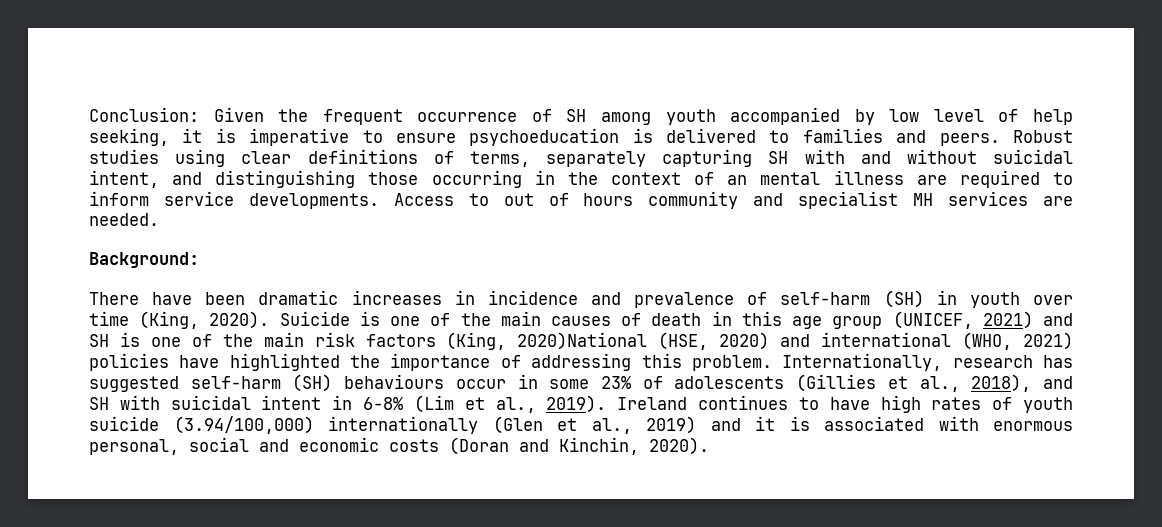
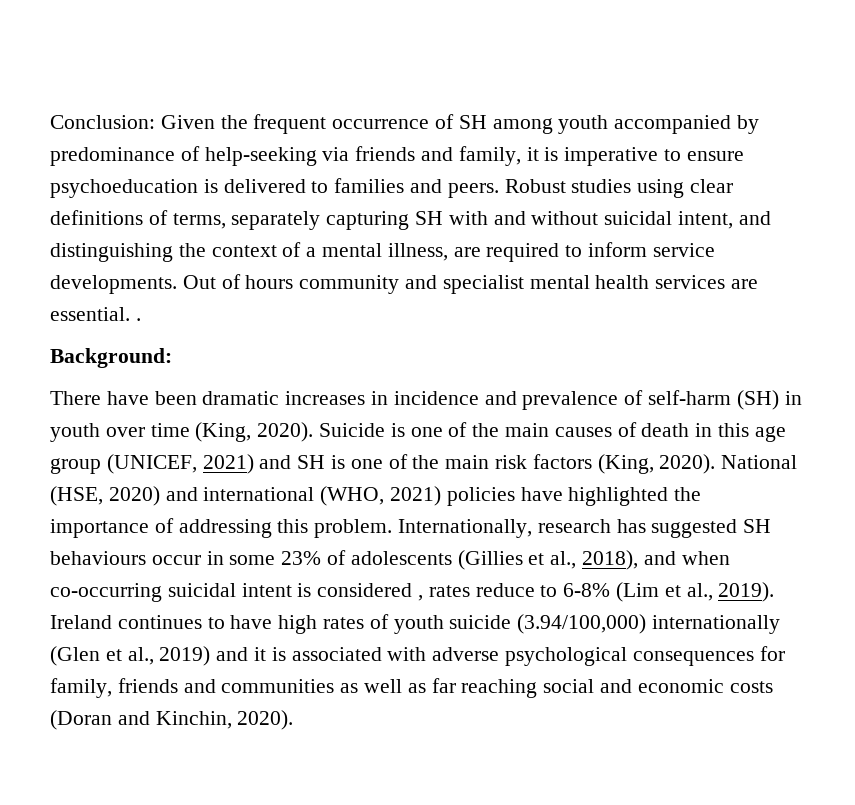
- Conclusion: Given the frequent occurrence of SH among youth accompanied by low level of help seeking, it is imperative to ensure psychoeducation is delivered to families and peers.
+ Conclusion: Given the frequent occurrence of SH among youth accompanied by predominance of help-seeking via friends and family, it is imperative to ensure psychoeducation is delivered to families and peers.
- Robust studies using clear definitions of terms, separately capturing SH with and without suicidal intent, and distinguishing those occurring in the context of an mental illness are required to inform service developments.
+ Robust studies using clear definitions of terms, separately capturing SH with and without suicidal intent, and distinguishing the context of a mental illness, are required to inform service developments.
- Access to out of hours community and specialist MH services are needed.
+ Out of hours community and specialist mental health services are essential. .
- Suicide is one of the main causes of death in this age group (UNICEF, 2021) and SH is one of the main risk factors (King, 2020)National (HSE, 2020) and international (WHO, 2021) policies have highlighted the importance of addressing this problem.
+ Suicide is one of the main causes of death in this age group (UNICEF, 2021) and SH is one of the main risk factors (King, 2020). National (HSE, 2020) and international (WHO, 2021) policies have highlighted the importance of addressing this problem.
- Internationally, research has suggested self-harm (SH) behaviours occur in some 23% of adolescents (Gillies et al., 2018), and SH with suicidal intent in 6-8% (Lim et al., 2019).
+ Internationally, research has suggested SH behaviours occur in some 23% of adolescents (Gillies et al., 2018), and when co-occurring suicidal intent is considered , rates reduce to 6-8% (Lim et al., 2019).
- Ireland continues to have high rates of youth suicide (3.94/100,000) internationally (Glen et al., 2019) and it is associated with enormous personal, social and economic costs (Doran and Kinchin, 2020).
+ Ireland continues to have high rates of youth suicide (3.94/100,000) internationally (Glen et al., 2019) and it is associated with adverse psychological consequences for family, friends and communities as well as far reaching social and economic costs (Doran and Kinchin, 2020).

